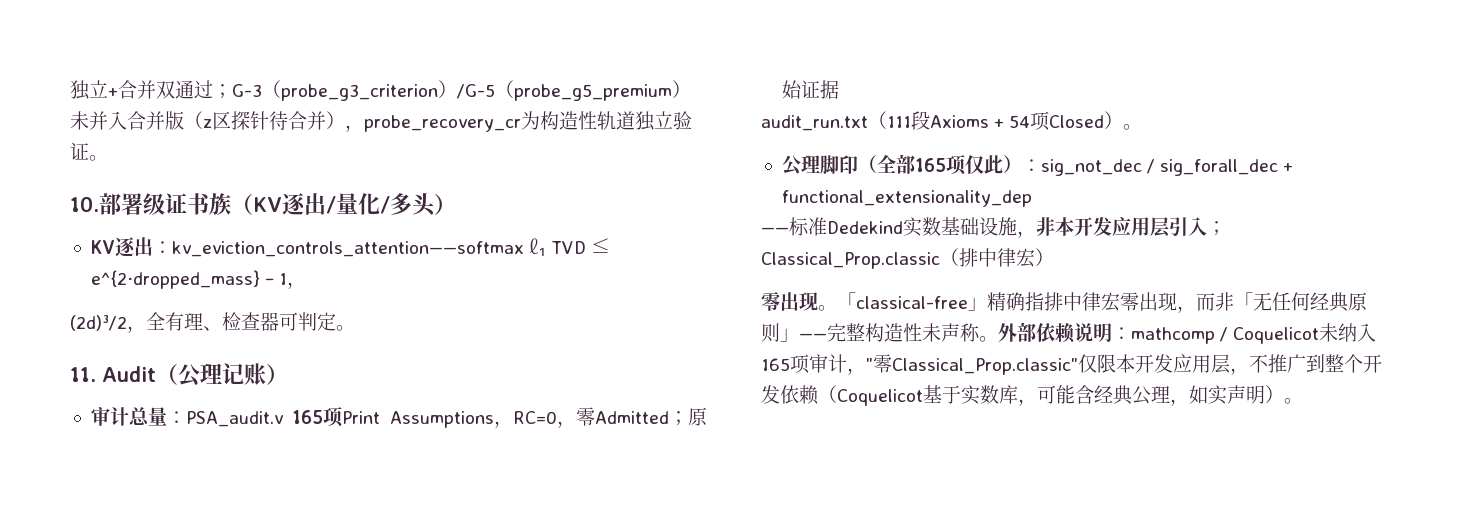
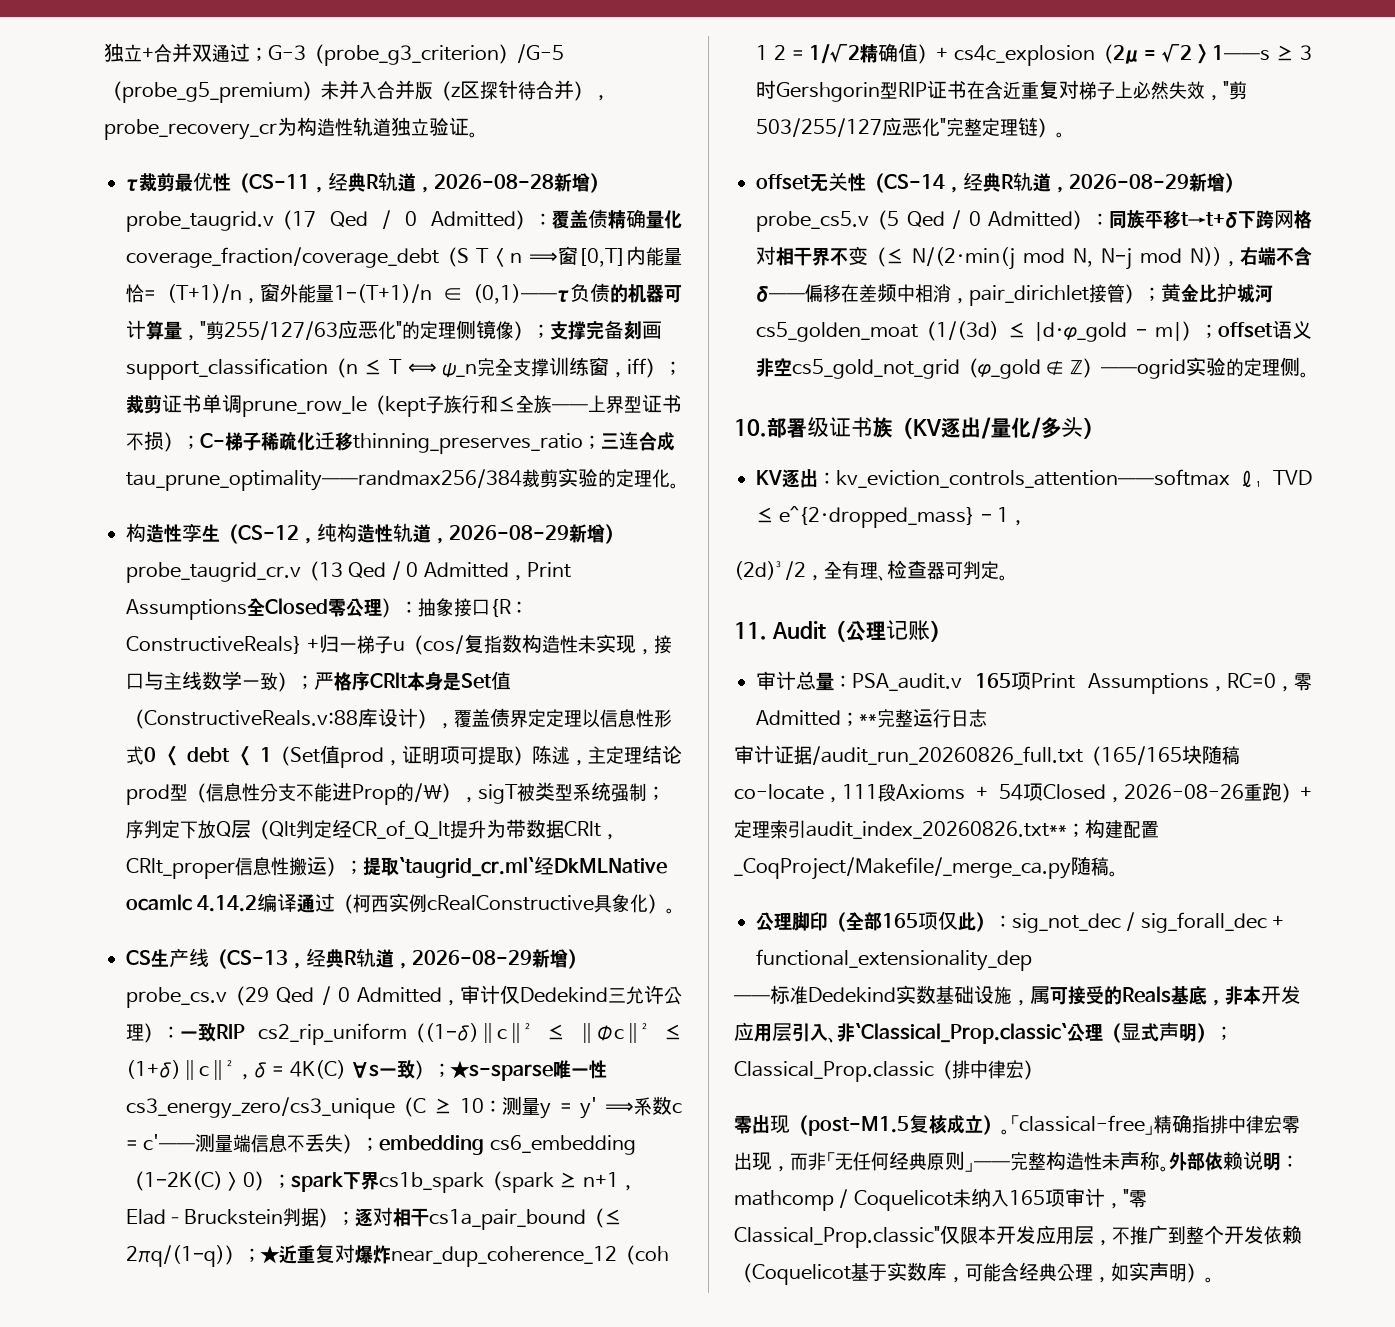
+ τ裁剪最优性（CS-11，经典R轨道，2026-08-28新增）probe_taugrid.v（17 Qed / 0 Admitted）：覆盖债精确量化coverage_fraction/coverage_debt（S T < n ⟹窗[0,T]内能量恰= (T+1)/n，窗外能量1−(T+1)/n ∈ (0,1)——τ负债的机器可计算量，"剪255/127/63应恶化"的定理侧镜像）；支撑完备刻画support_classification（n ≤ T ⟺ ψ_n完全支撑训练窗，iff）；裁剪证书单调prune_row_le（kept子族行和≤全族——上界型证书不损）；C-梯子稀疏化迁移thinning_preserves_ratio；三连合成tau_prune_optimality——randmax256/384裁剪实验的定理化。
+ 构造性孪生（CS-12，纯构造性轨道，2026-08-29新增）probe_taugrid_cr.v（13 Qed / 0 Admitted，Print Assumptions全Closed零公理）：抽象接口{R : ConstructiveReals} +归一梯子u（cos/复指数构造性未实现，接口与主线数学一致）；严格序CRlt本身是Set值（ConstructiveReals.v:88库设计），覆盖债界定定理以信息性形式0 < debt < 1（Set值prod，证明项可提取）陈述，主定理结论prod型（信息性分支不能进Prop的/\），sigT被类型系统强制；序判定下放Q层（Qlt判定经CR_of_Q_lt提升为带数据CRlt，CRlt_proper信息性搬运）；提取`taugrid_cr.ml`经DkMLNative ocamlc 4.14.2编译通过（柯西实例cRealConstructive具象化）。
+ CS生产线（CS-13，经典R轨道，2026-08-29新增）probe_cs.v（29 Qed / 0 Admitted，审计仅Dedekind三允许公理）：一致RIP cs2_rip_uniform（(1−δ)‖c‖² ≤ ‖Φc‖² ≤ (1+δ)‖c‖²，δ = 4K(C) ∀s一致）；★s-sparse唯一性cs3_energy_zero/cs3_unique（C ≥ 10：测量y = y' ⟹系数c = c'——测量端信息不丢失）；embedding cs6_embedding（1−2K(C) > 0）；spark下界cs1b_spark（spark ≥ n+1，Elad–Bruckstein判据）；逐对相干cs1a_pair_bound（≤ 2πq/(1−q)）；★近重复对爆炸near_dup_coherence_12（coh 1 2 = 1/√2精确值）+ cs4c_explosion（2μ = √2 > 1——s ≥ 3时Gershgorin型RIP证书在含近重复对梯子上必然失效，"剪503/255/127应恶化"完整定理链）。
+ offset无关性（CS-14，经典R轨道，2026-08-29新增）probe_cs5.v（5 Qed / 0 Admitted）：同族平移t→t+δ下跨网格对相干界不变（≤ N/(2·min(j mod N, N−j mod N))，右端不含δ——偏移在差频中相消，pair_dirichlet接管）；黄金比护城河cs5_golden_moat（1/(3d) ≤ |d·φ_gold − m|）；offset语义非空cs5_gold_not_grid（φ_gold ∉ ℤ）——ogrid实验的定理侧。
- 审计总量：PSA_audit.v 165项Print Assumptions，RC=0，零Admitted；原始证据
- audit_run.txt（111段Axioms + 54项Closed）。
+ 审计总量：PSA_audit.v 165项Print Assumptions，RC=0，零Admitted；**完整运行日志
+ 审计证据/audit_run_20260826_full.txt（165/165块随稿co-locate，111段Axioms + 54项Closed，2026-08-26重跑）+定理索引audit_index_20260826.txt**；构建配置_CoqProject/Makefile/_merge_ca.py随稿。
- ——标准Dedekind实数基础设施，非本开发应用层引入；Classical_Prop.classic（排中律宏）
+ ——标准Dedekind实数基础设施，属可接受的Reals基底，非本开发应用层引入、非`Classical_Prop.classic`公理（显式声明）；Classical_Prop.classic（排中律宏）
- 零出现。
+ 零出现（post-M1.5复核成立）。

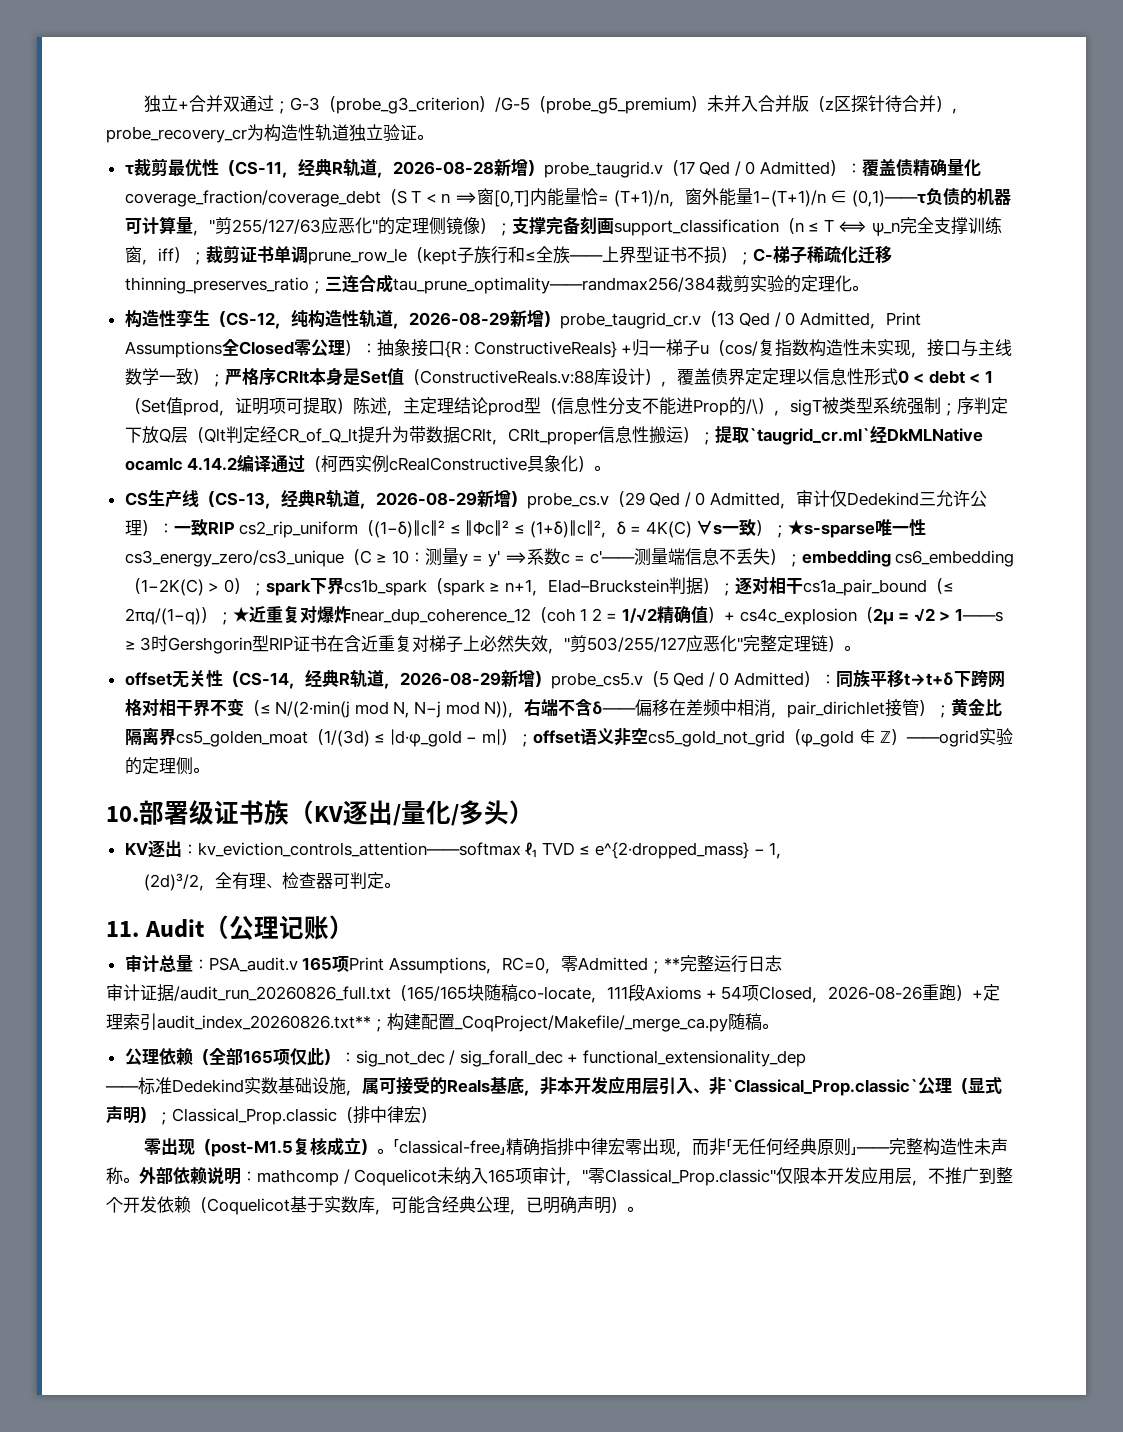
- 黄金比护城河cs5_golden_moat（1/(3d) ≤ |d·φ_gold − m|）；
+ 黄金比隔离界cs5_golden_moat（1/(3d) ≤ |d·φ_gold − m|）；
- 公理脚印（全部165项仅此）：sig_not_dec / sig_forall_dec + functional_extensionality_dep
+ 公理依赖（全部165项仅此）：sig_not_dec / sig_forall_dec + functional_extensionality_dep
- 外部依赖说明：mathcomp / Coquelicot未纳入165项审计，"零Classical_Prop.classic"仅限本开发应用层，不推广到整个开发依赖（Coquelicot基于实数库，可能含经典公理，如实声明）。
+ 外部依赖说明：mathcomp / Coquelicot未纳入165项审计，"零Classical_Prop.classic"仅限本开发应用层，不推广到整个开发依赖（Coquelicot基于实数库，可能含经典公理，已明确声明）。

